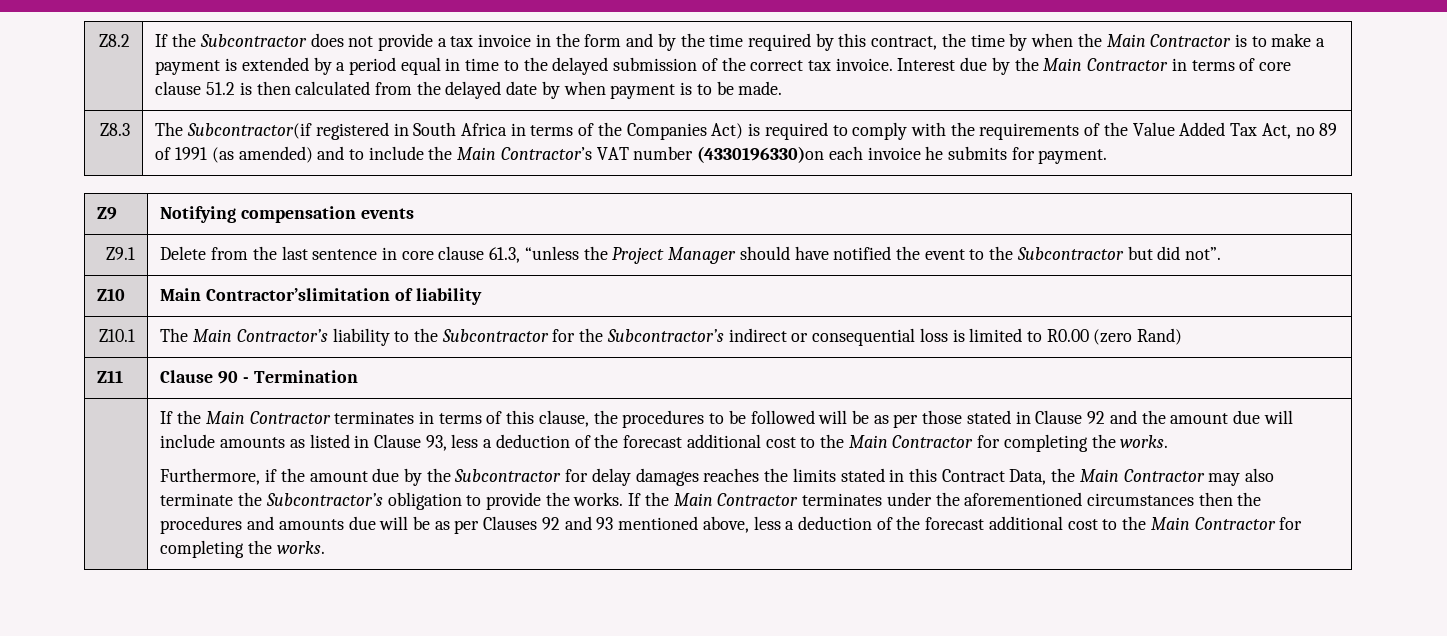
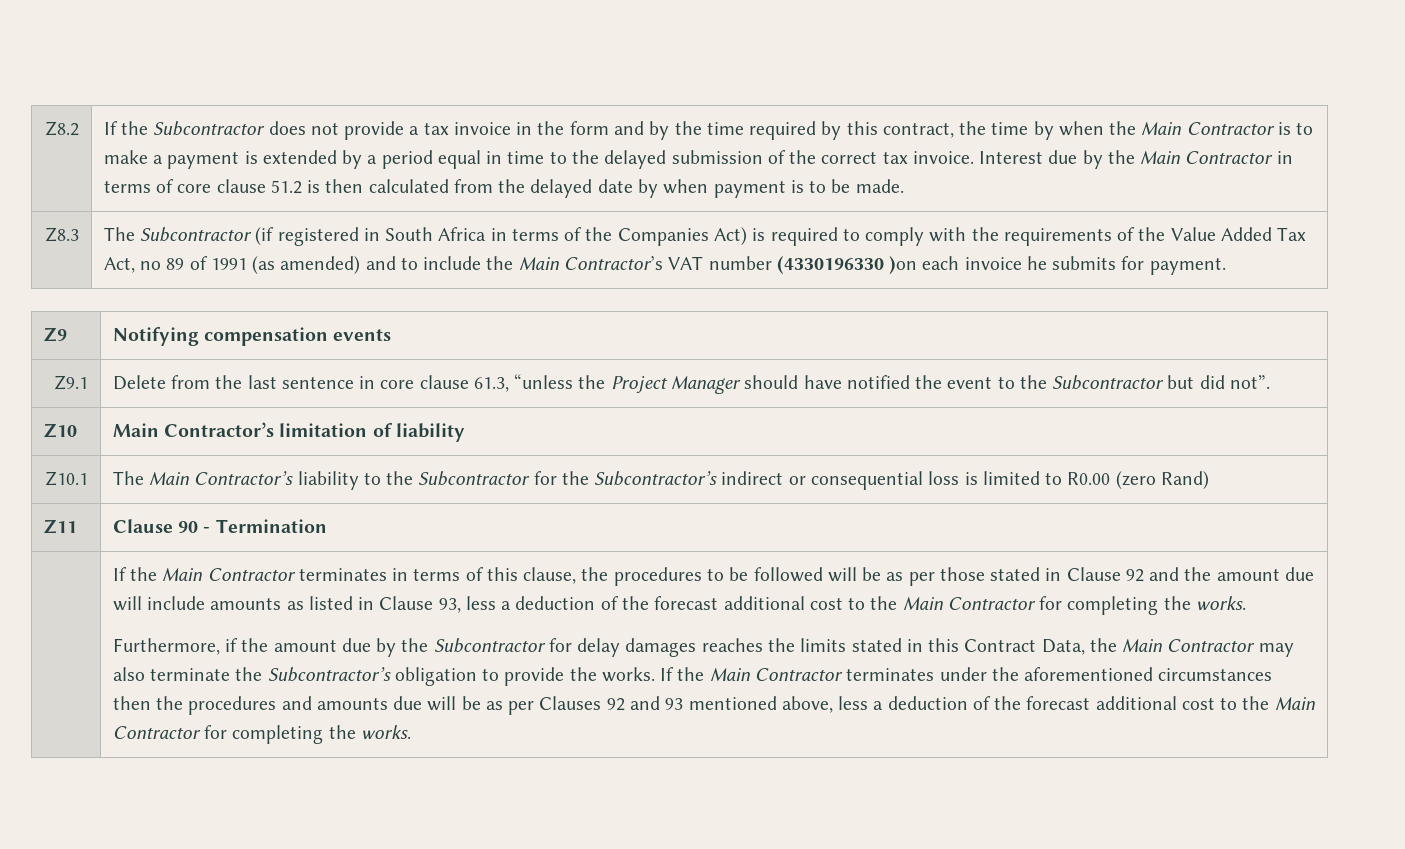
- The Subcontractor(if registered in South Africa in terms of the Companies Act) is required to comply with the requirements of the Value Added Tax Act, no 89 of 1991 (as amended) and to include the Main Contractor’s VAT number (4330196330)on each invoice he submits for payment.
+ The Subcontractor (if registered in South Africa in terms of the Companies Act) is required to comply with the requirements of the Value Added Tax Act, no 89 of 1991 (as amended) and to include the Main Contractor’s VAT number (4330196330 )on each invoice he submits for payment.
- Z10 | Main Contractor’slimitation of liability
+ Z10 | Main Contractor’s limitation of liability

